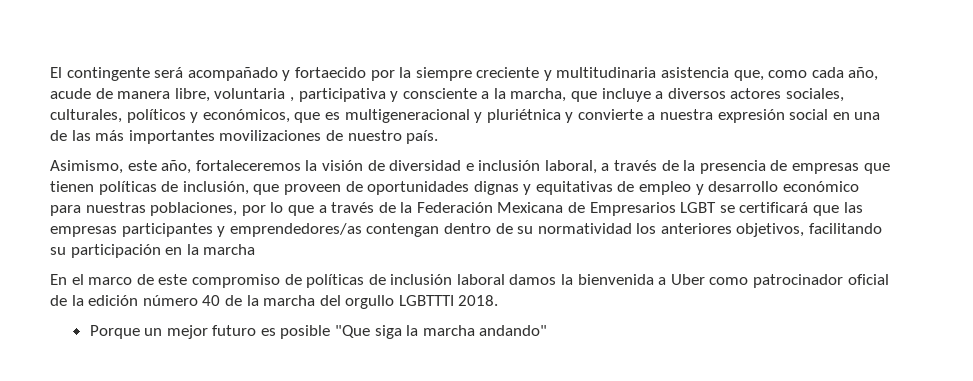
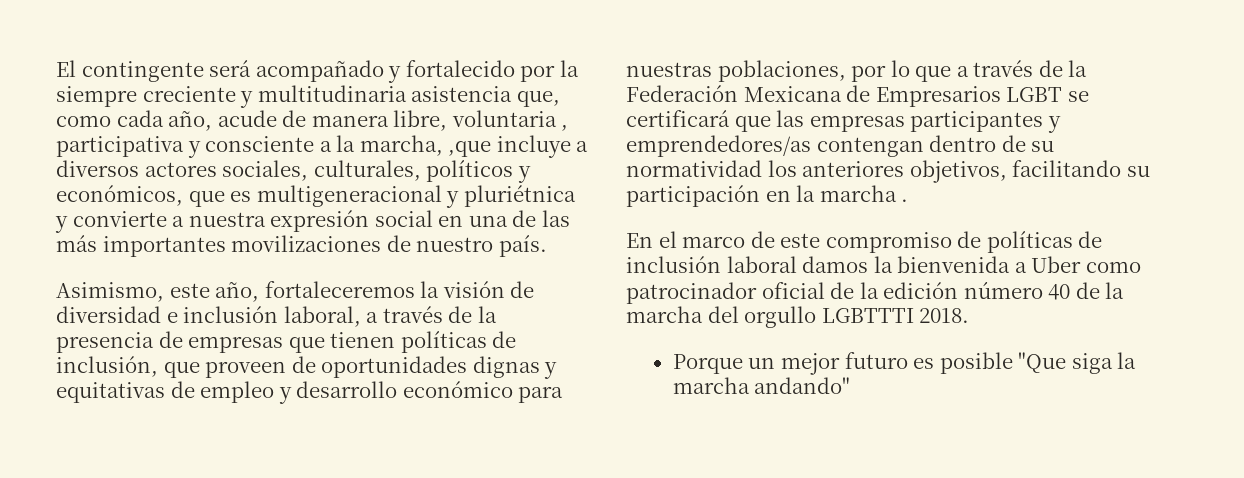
- El contingente será acompañado y fortaecido por la siempre creciente y multitudinaria asistencia que, como cada año, acude de manera libre, voluntaria , participativa y consciente a la marcha, que incluye a diversos actores sociales, culturales, políticos y económicos, que es multigeneracional y pluriétnica y convierte a nuestra expresión social en una de las más importantes movilizaciones de nuestro país.
+ El contingente será acompañado y fortalecido por la siempre creciente y multitudinaria asistencia que, como cada año, acude de manera libre, voluntaria , participativa y consciente a la marcha, ,que incluye a diversos actores sociales, culturales, políticos y económicos, que es multigeneracional y pluriétnica y convierte a nuestra expresión social en una de las más importantes movilizaciones de nuestro país.
- Asimismo, este año, fortaleceremos la visión de diversidad e inclusión laboral, a través de la presencia de empresas que tienen políticas de inclusión, que proveen de oportunidades dignas y equitativas de empleo y desarrollo económico para nuestras poblaciones, por lo que a través de la Federación Mexicana de Empresarios LGBT se certificará que las empresas participantes y emprendedores/as contengan dentro de su normatividad los anteriores objetivos, facilitando su participación en la marcha
+ Asimismo, este año, fortaleceremos la visión de diversidad e inclusión laboral, a través de la presencia de empresas que tienen políticas de inclusión, que proveen de oportunidades dignas y equitativas de empleo y desarrollo económico para nuestras poblaciones, por lo que a través de la Federación Mexicana de Empresarios LGBT se certificará que las empresas participantes y emprendedores/as contengan dentro de su normatividad los anteriores objetivos, facilitando su participación en la marcha .

